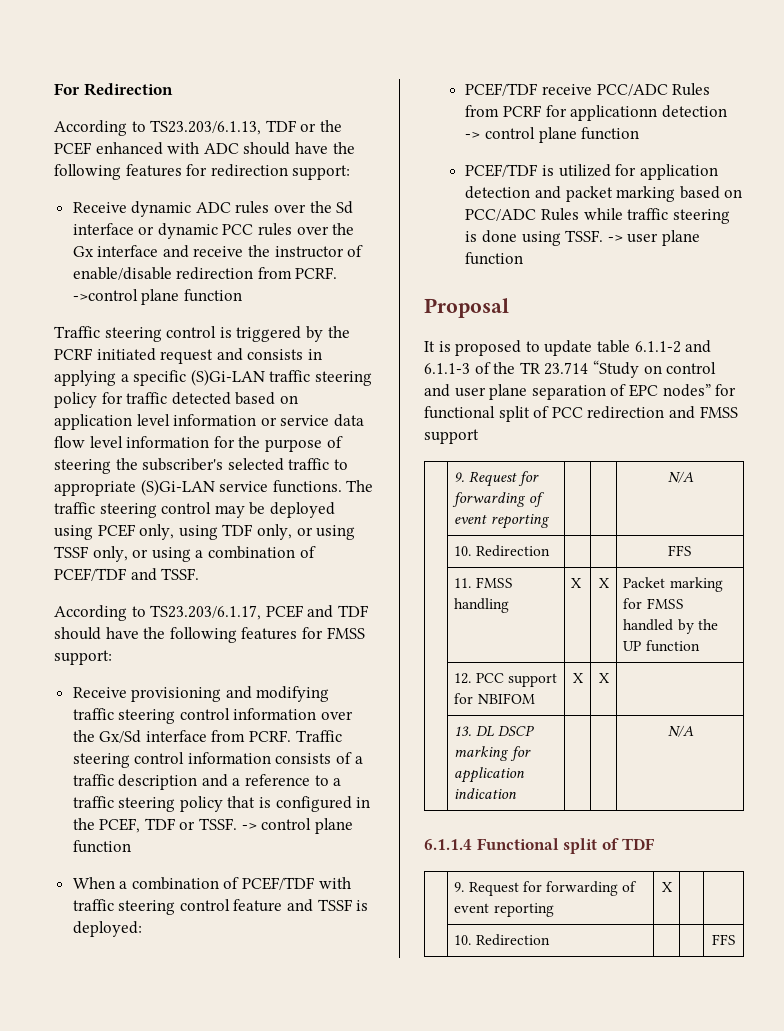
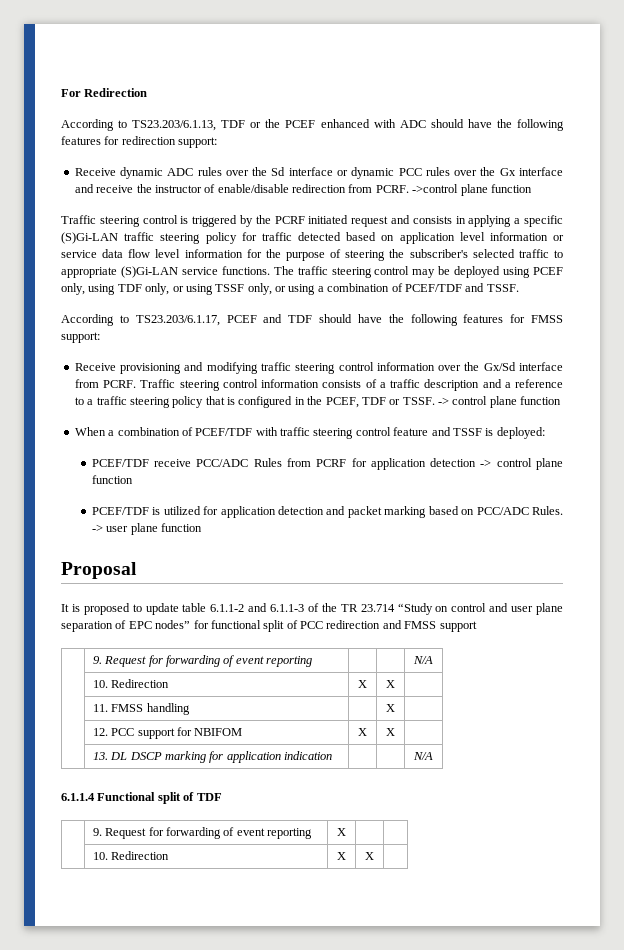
- PCEF/TDF receive PCC/ADC Rules from PCRF for applicationn detection -> control plane function
+ PCEF/TDF receive PCC/ADC Rules from PCRF for application detection -> control plane function
- PCEF/TDF is utilized for application detection and packet marking based on PCC/ADC Rules while traffic steering is done using TSSF.
+ PCEF/TDF is utilized for application detection and packet marking based on PCC/ADC Rules.
  | 9. Request for forwarding of event reporting | | | N/A
- | 10. Redirection | | | FFS
+ | 10. Redirection | X | X |
- | 11. FMSS handling | X | X | Packet marking for FMSS handled by the UP function
+ | 11. FMSS handling | | X |
  | 9. Request for forwarding of event reporting | X | |
- | 10. Redirection | | | FFS
+ | 10. Redirection | X | X |

